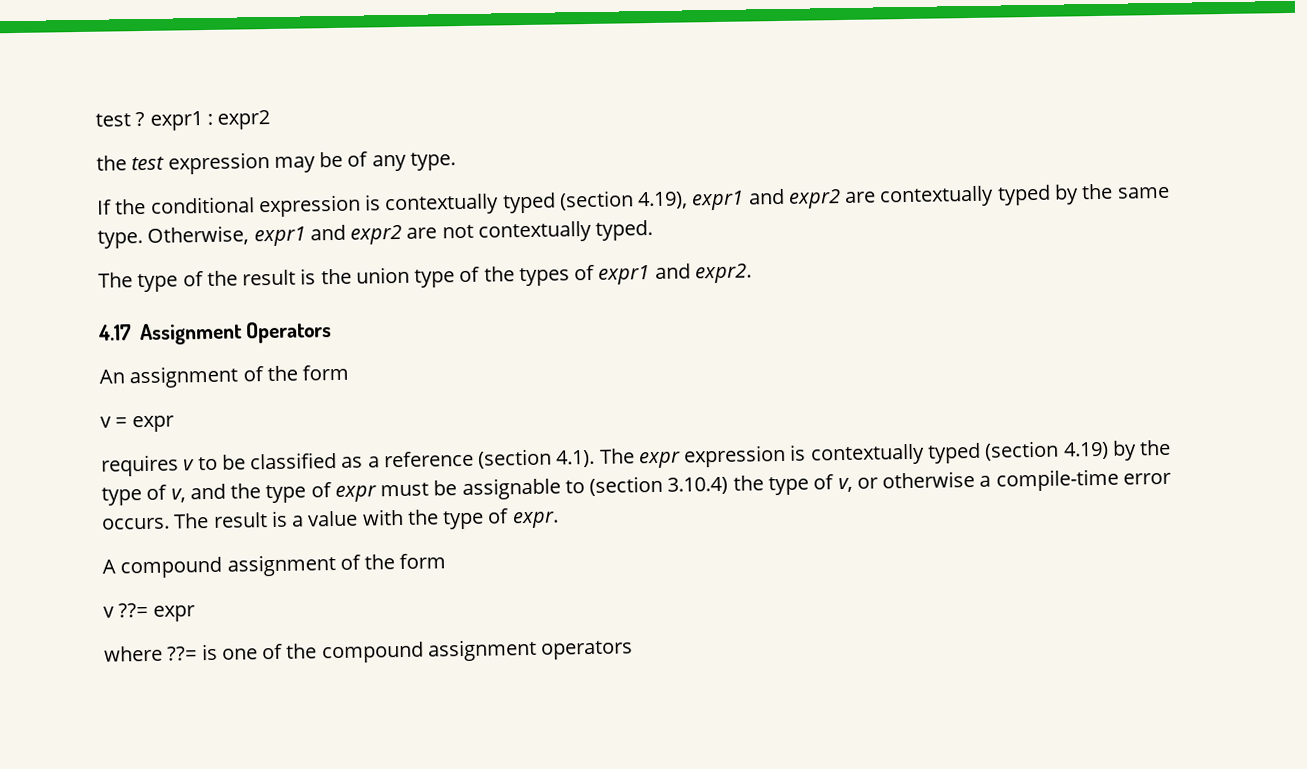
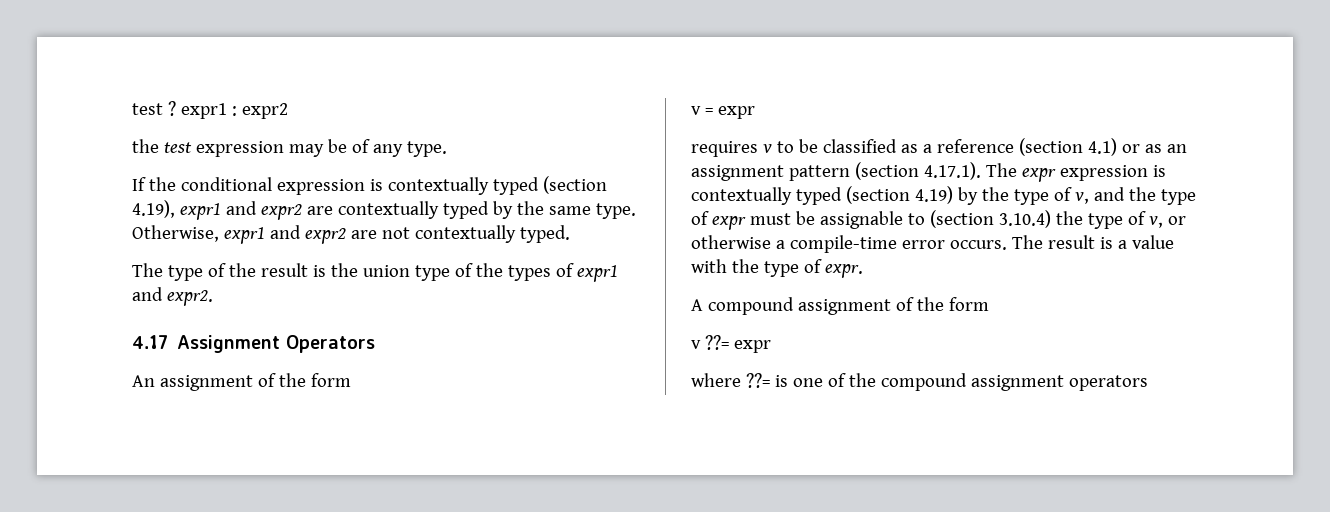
- requires v to be classified as a reference (section 4.1). The expr expression is contextually typed (section 4.19) by the type of v, and the type of expr must be assignable to (section 3.10.4) the type of v, or otherwise a compile-time error occurs.
+ requires v to be classified as a reference (section 4.1) or as an assignment pattern (section 4.17.1). The expr expression is contextually typed (section 4.19) by the type of v, and the type of expr must be assignable to (section 3.10.4) the type of v, or otherwise a compile-time error occurs.

